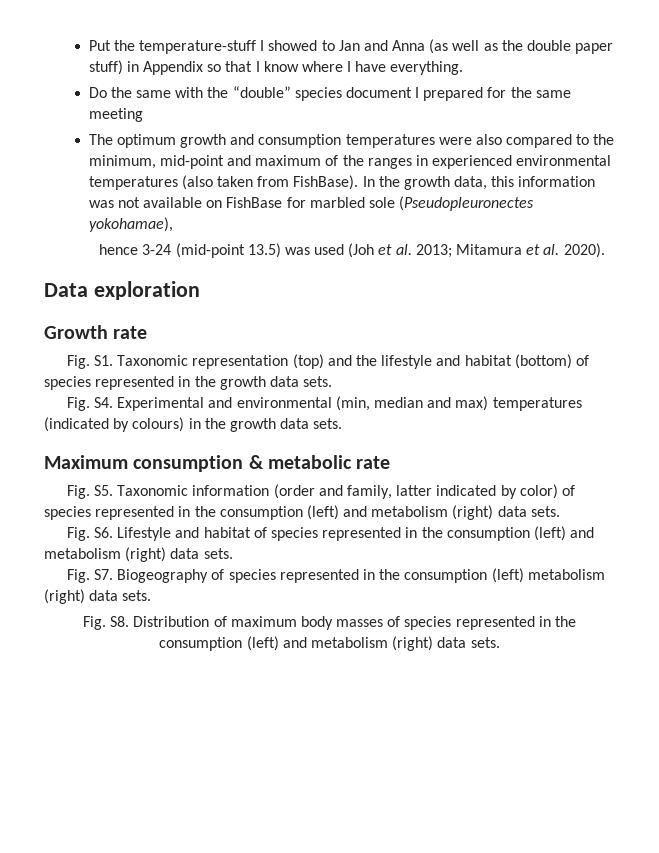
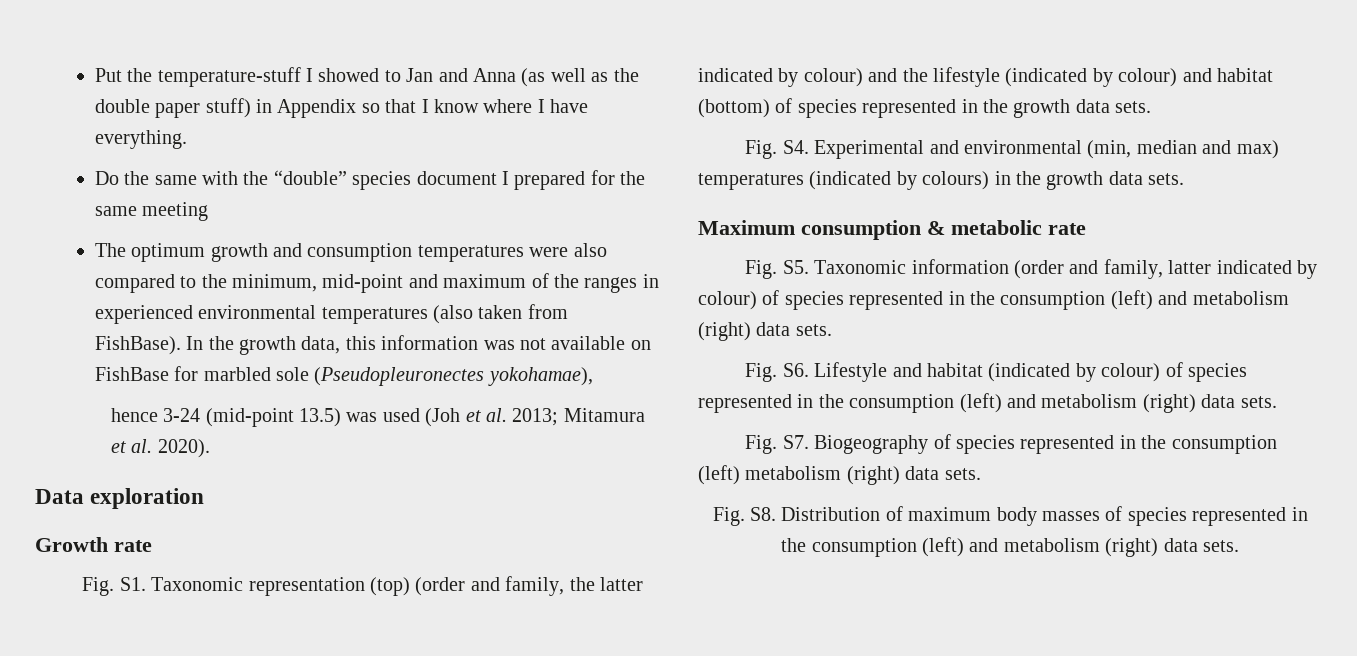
- Fig. S1. Taxonomic representation (top) and the lifestyle and habitat (bottom) of species represented in the growth data sets.
+ Fig. S1. Taxonomic representation (top) (order and family, the latter indicated by colour) and the lifestyle (indicated by colour) and habitat (bottom) of species represented in the growth data sets.
- Fig. S5. Taxonomic information (order and family, latter indicated by color) of species represented in the consumption (left) and metabolism (right) data sets.
+ Fig. S5. Taxonomic information (order and family, latter indicated by colour) of species represented in the consumption (left) and metabolism (right) data sets.
- Fig. S6. Lifestyle and habitat of species represented in the consumption (left) and metabolism (right) data sets.
+ Fig. S6. Lifestyle and habitat (indicated by colour) of species represented in the consumption (left) and metabolism (right) data sets.

